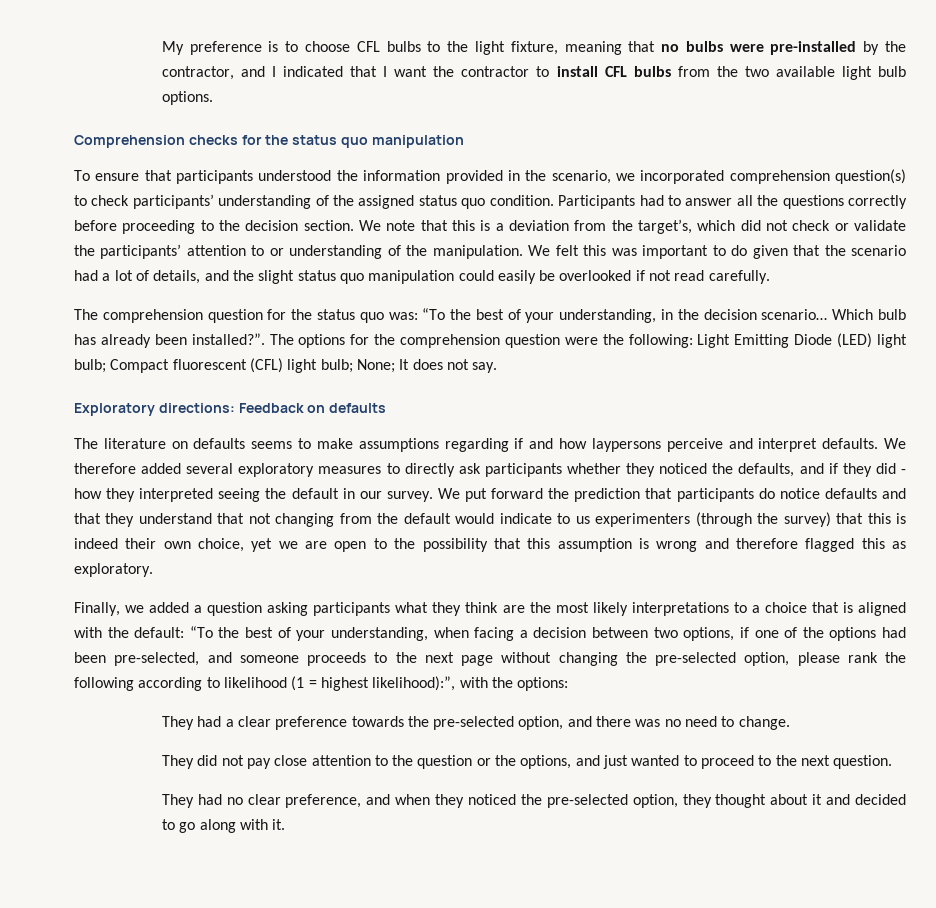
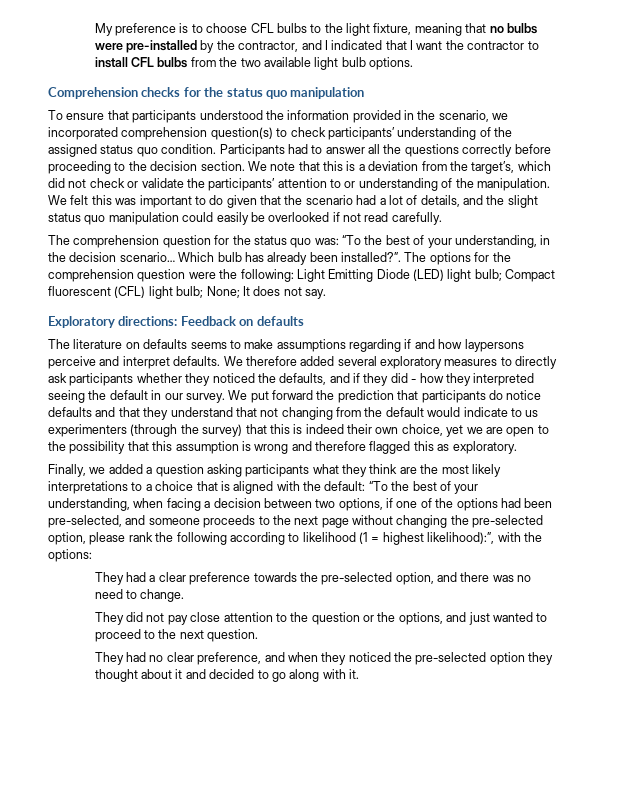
- They had no clear preference, and when they noticed the pre-selected option, they thought about it and decided to go along with it.
+ They had no clear preference, and when they noticed the pre-selected option they thought about it and decided to go along with it.

